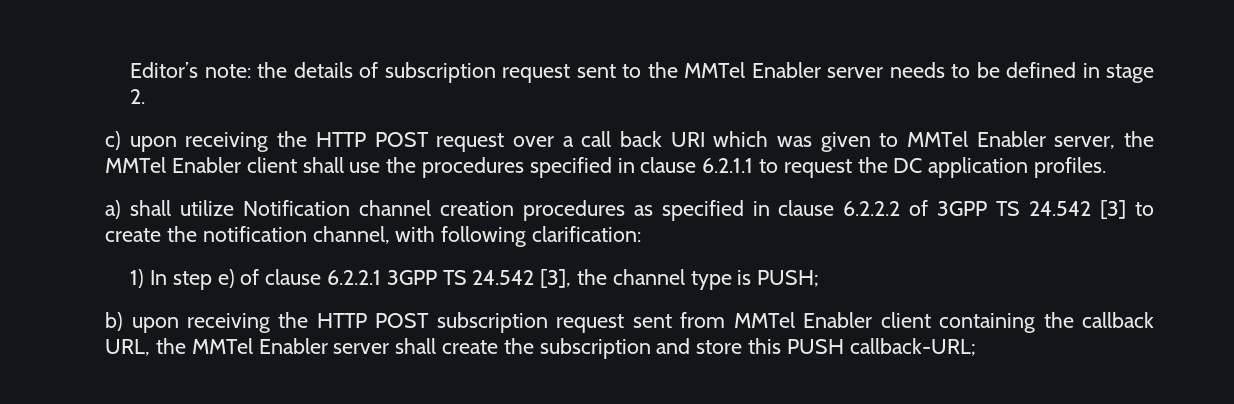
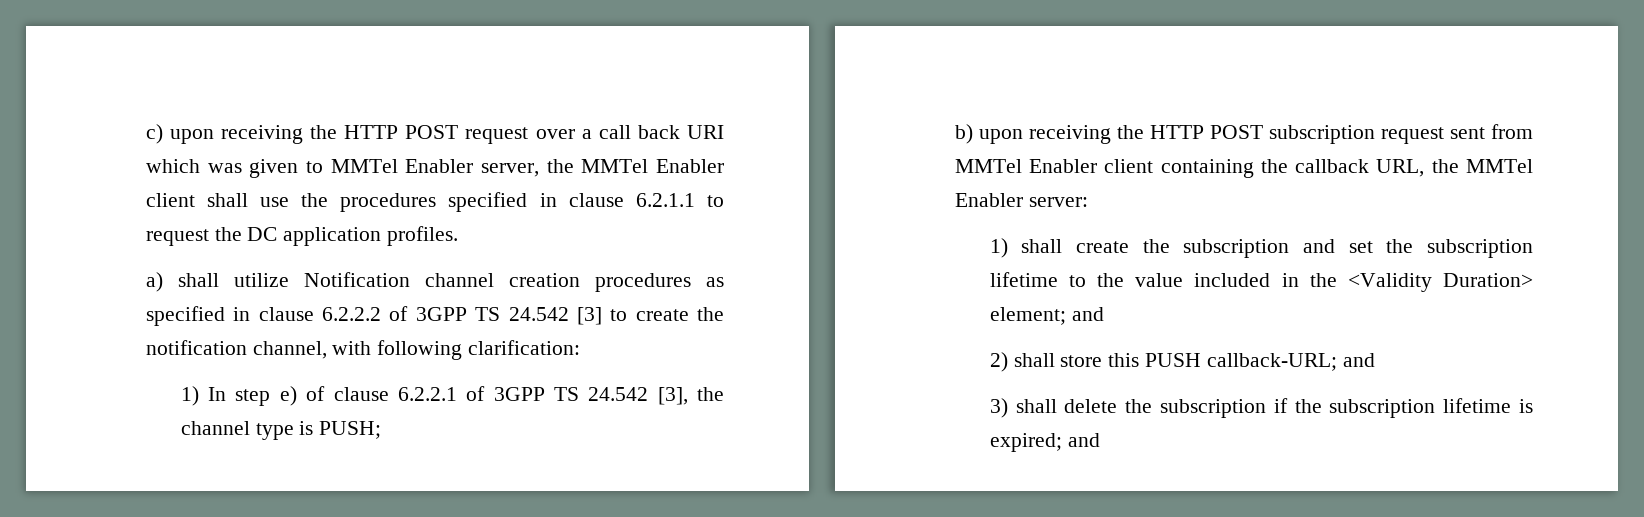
- Editor’s note: the details of subscription request sent to the MMTel Enabler server needs to be defined in stage 2.
- 1) In step e) of clause 6.2.2.1 3GPP TS 24.542 [3], the channel type is PUSH;
+ 1) In step e) of clause 6.2.2.1 of 3GPP TS 24.542 [3], the channel type is PUSH;
- b) upon receiving the HTTP POST subscription request sent from MMTel Enabler client containing the callback URL, the MMTel Enabler server shall create the subscription and store this PUSH callback-URL;
+ b) upon receiving the HTTP POST subscription request sent from MMTel Enabler client containing the callback URL, the MMTel Enabler server:
+ 1) shall create the subscription and set the subscription lifetime to the value included in the <Validity Duration> element; and
+ 2) shall store this PUSH callback-URL; and
+ 3) shall delete the subscription if the subscription lifetime is expired; and

